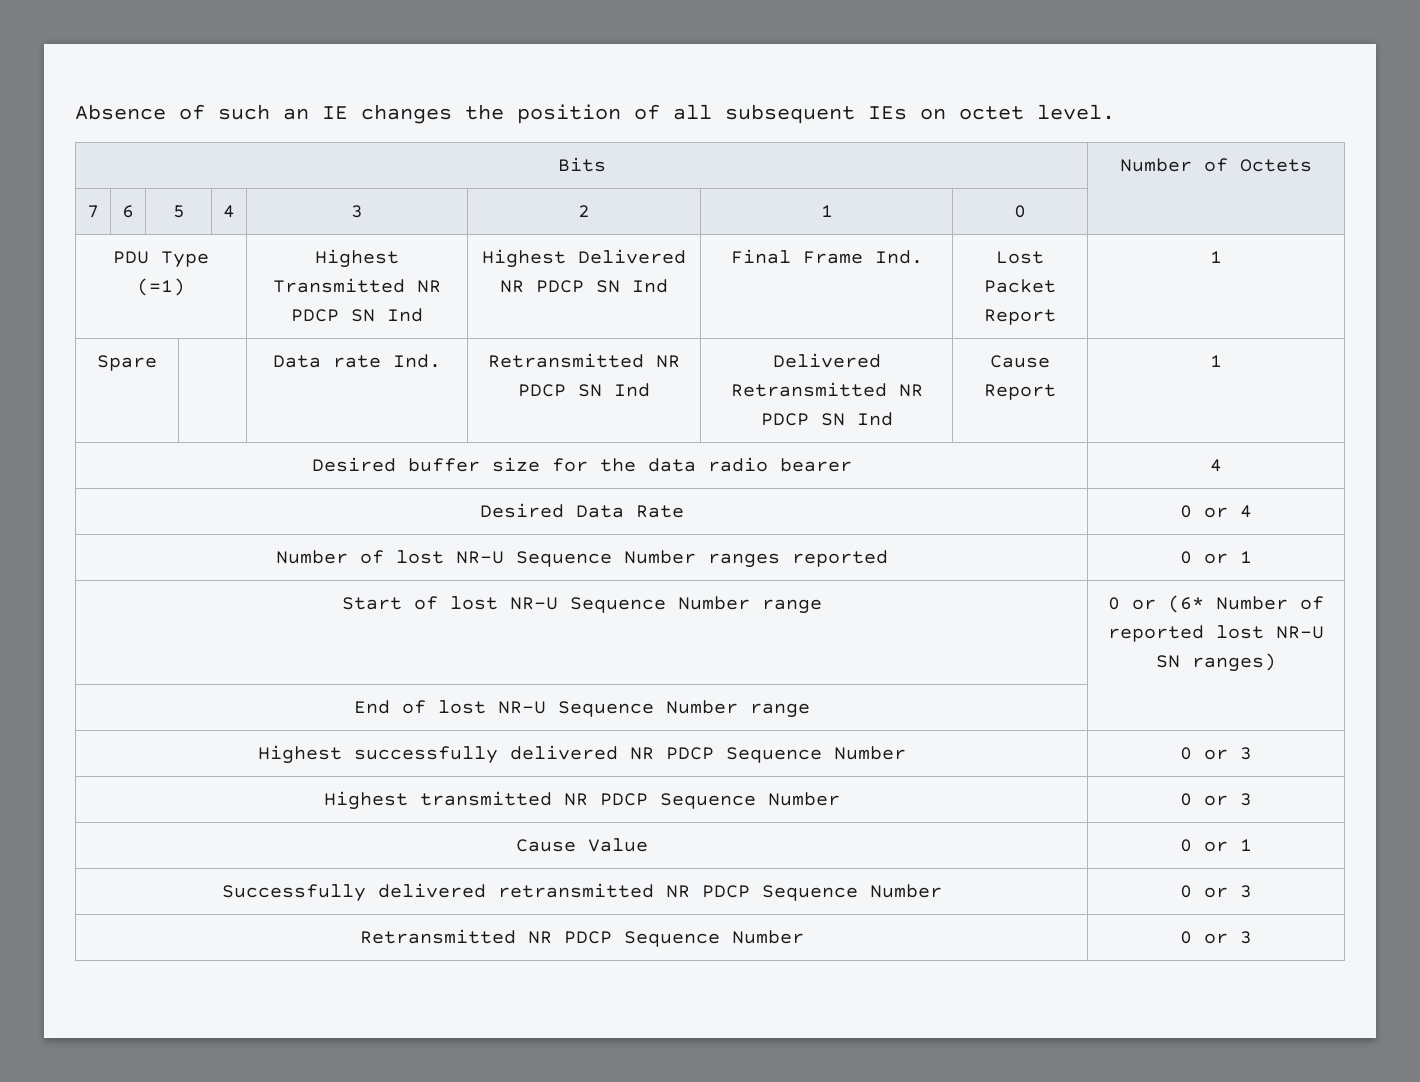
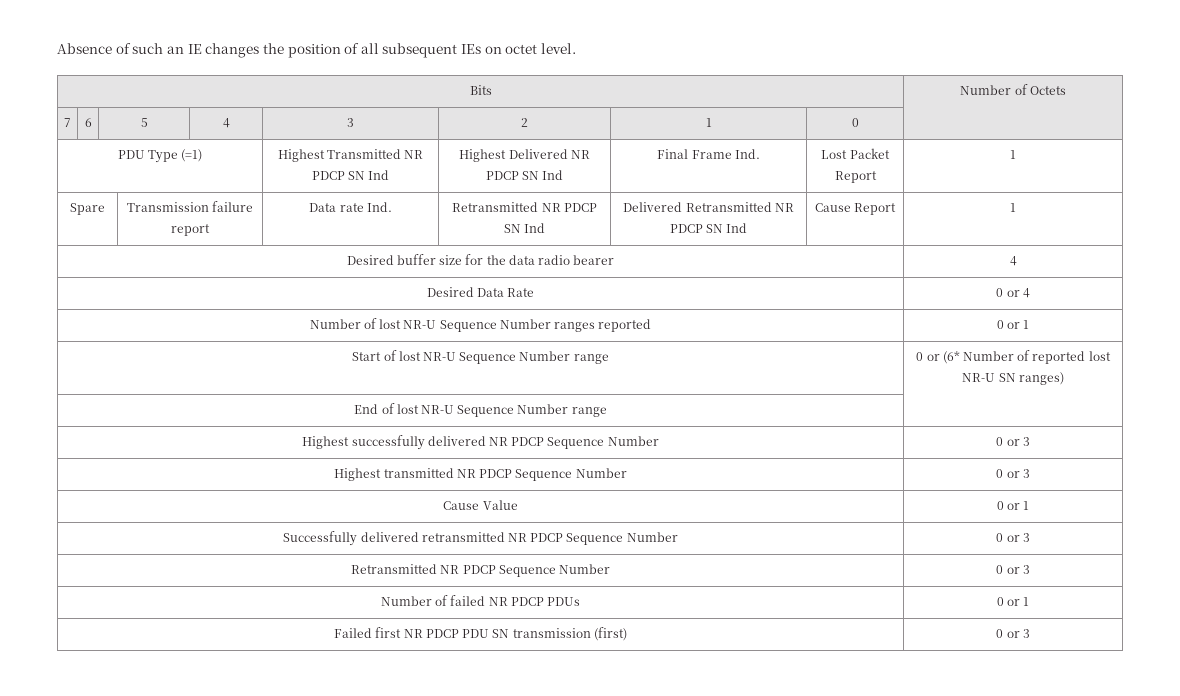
- Spare | | Data rate Ind. | Retransmitted NR PDCP SN Ind | Delivered Retransmitted NR PDCP SN Ind | Cause Report | 1
+ Spare | Transmission failure report | Data rate Ind. | Retransmitted NR PDCP SN Ind | Delivered Retransmitted NR PDCP SN Ind | Cause Report | 1
+ Number of failed NR PDCP PDUs | 0 or 1
+ Failed first NR PDCP PDU SN transmission (first) | 0 or 3

